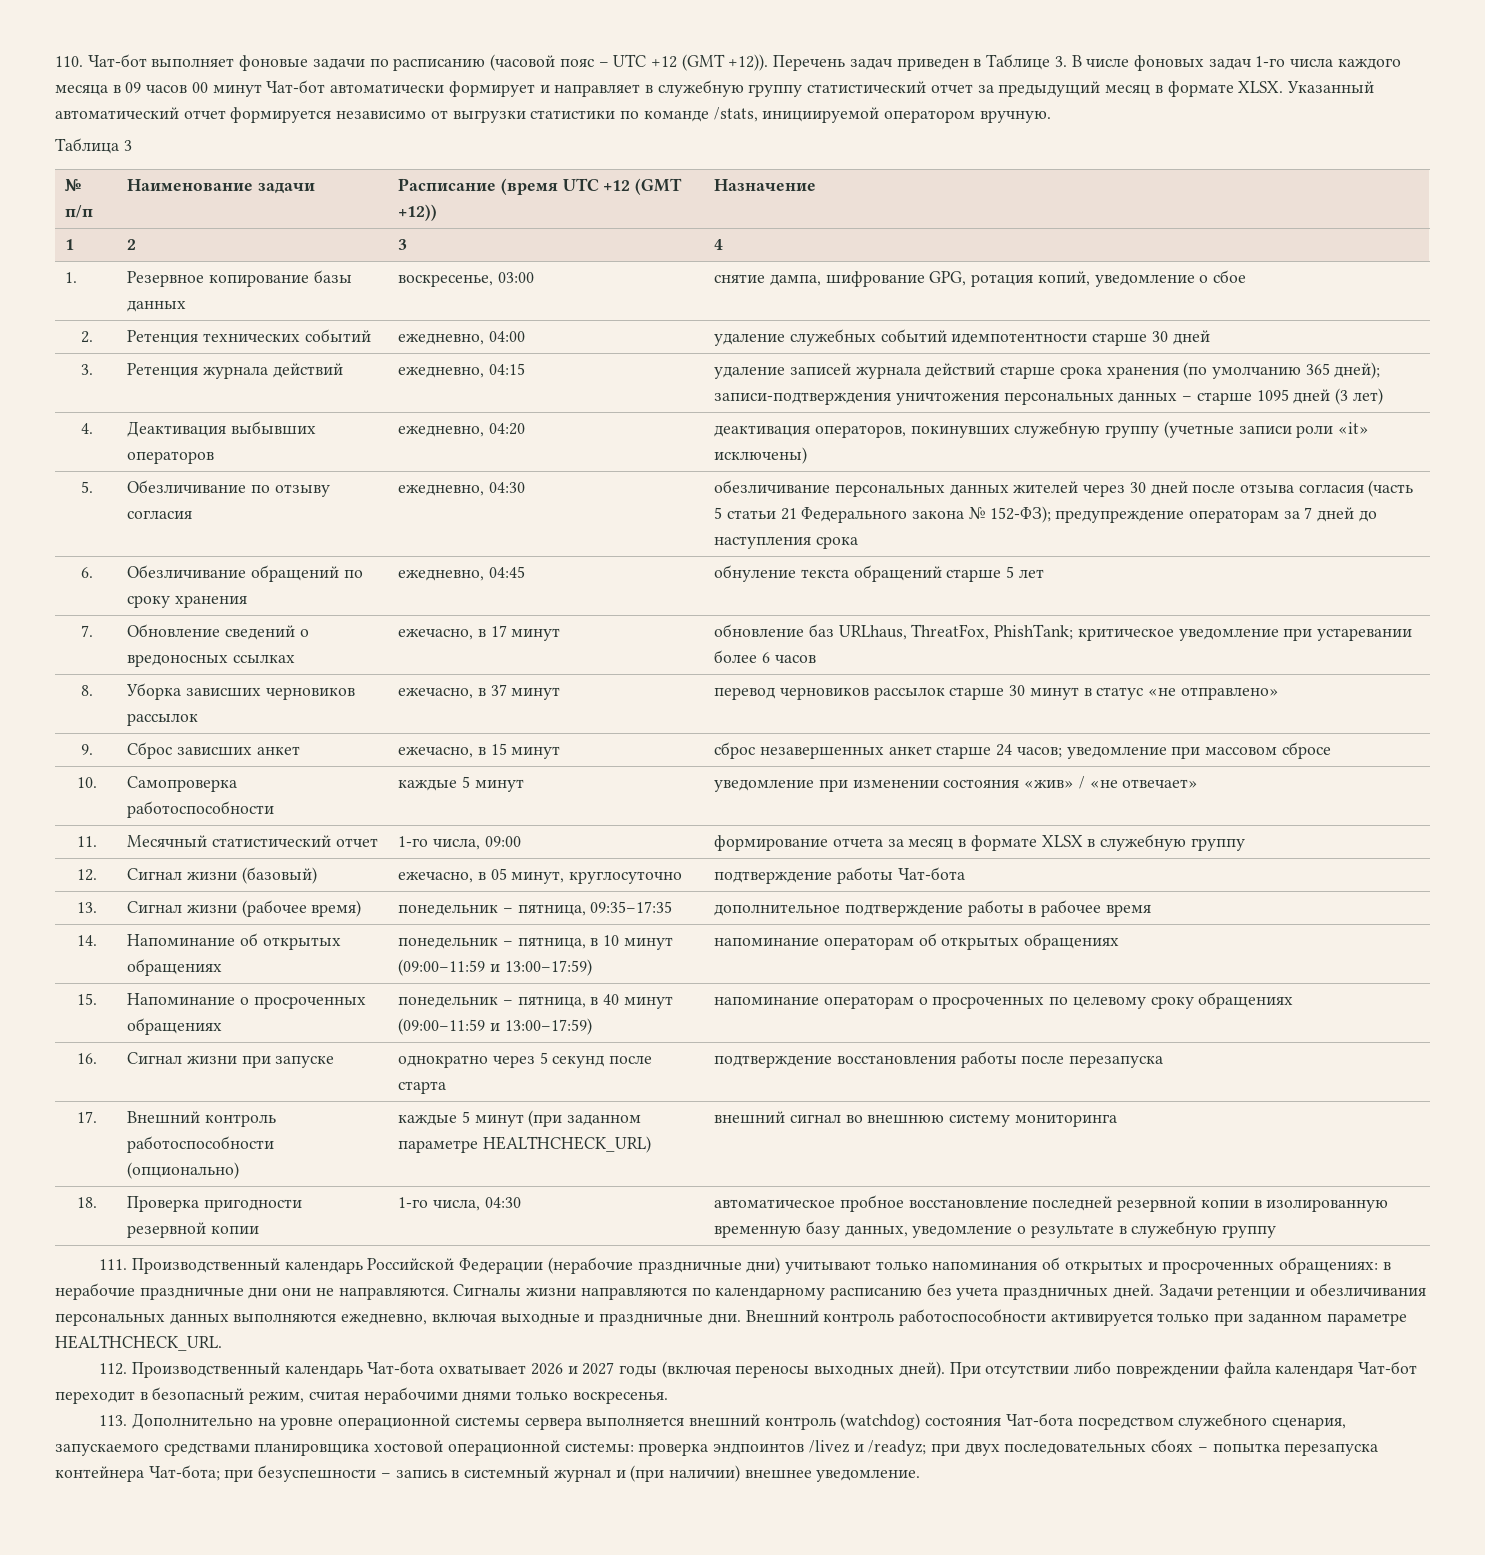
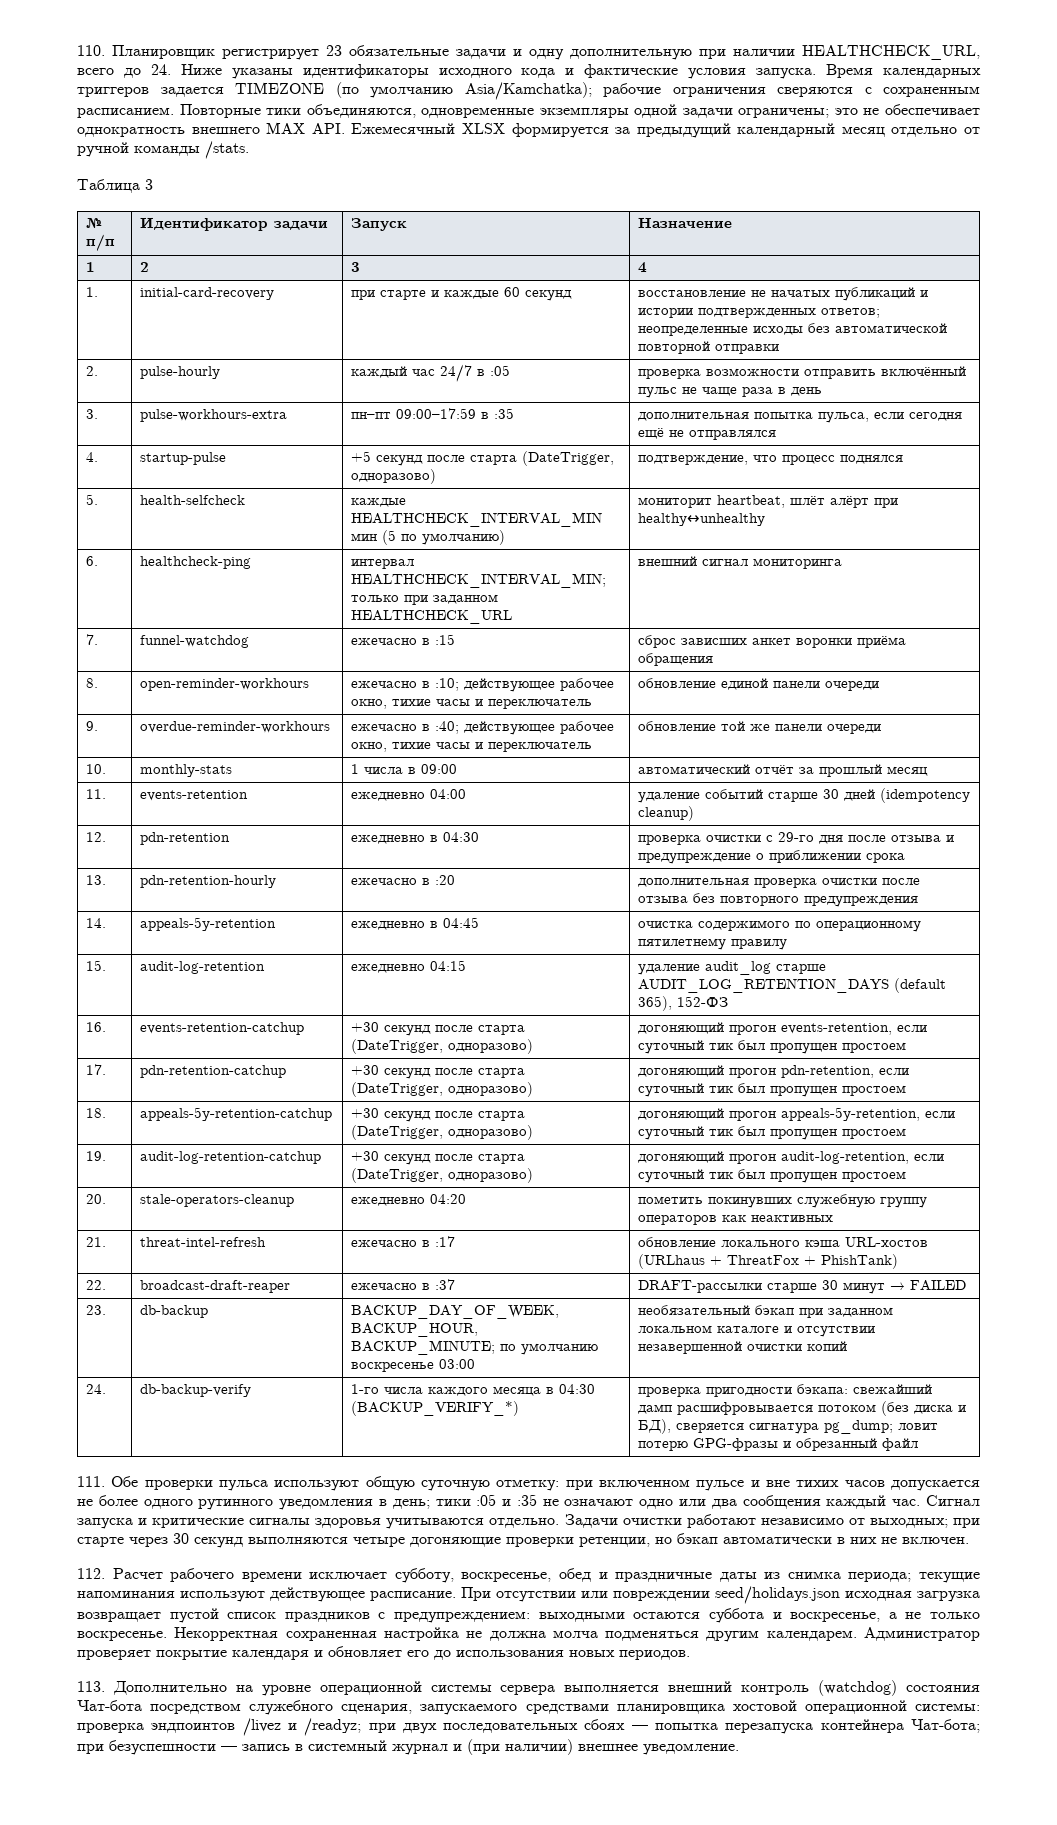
- 110. Чат-бот выполняет фоновые задачи по расписанию (часовой пояс – UTC +12 (GMT +12)). Перечень задач приведен в Таблице 3. В числе фоновых задач 1-го числа каждого месяца в 09 часов 00 минут Чат-бот автоматически формирует и направляет в служебную группу статистический отчет за предыдущий месяц в формате XLSX. Указанный автоматический отчет формируется независимо от выгрузки статистики по команде /stats, инициируемой оператором вручную.
+ 110. Планировщик регистрирует 23 обязательные задачи и одну дополнительную при наличии HEALTHCHECK_URL, всего до 24. Ниже указаны идентификаторы исходного кода и фактические условия запуска. Время календарных триггеров задается TIMEZONE (по умолчанию Asia/Kamchatka); рабочие ограничения сверяются с сохраненным расписанием. Повторные тики объединяются, одновременные экземпляры одной задачи ограничены; это не обеспечивает однократность внешнего MAX API. Ежемесячный XLSX формируется за предыдущий календарный месяц отдельно от ручной команды /stats.
- № п/п | Наименование задачи | Расписание (время UTC +12 (GMT +12)) | Назначение
+ № п/п | Идентификатор задачи | Запуск | Назначение
- 1. | Резервное копирование базы данных | воскресенье, 03:00 | снятие дампа, шифрование GPG, ротация копий, уведомление о сбое
- 2. | Ретенция технических событий | ежедневно, 04:00 | удаление служебных событий идемпотентности старше 30 дней
- 3. | Ретенция журнала действий | ежедневно, 04:15 | удаление записей журнала действий старше срока хранения (по умолчанию 365 дней); записи-подтверждения уничтожения персональных данных – старше 1095 дней (3 лет)
- 4. | Деактивация выбывших операторов | ежедневно, 04:20 | деактивация операторов, покинувших служебную группу (учетные записи роли «it» исключены)
- 5. | Обезличивание по отзыву согласия | ежедневно, 04:30 | обезличивание персональных данных жителей через 30 дней после отзыва согласия (часть 5 статьи 21 Федерального закона № 152-ФЗ); предупреждение операторам за 7 дней до наступления срока
- 6. | Обезличивание обращений по сроку хранения | ежедневно, 04:45 | обнуление текста обращений старше 5 лет
- 7. | Обновление сведений о вредоносных ссылках | ежечасно, в 17 минут | обновление баз URLhaus, ThreatFox, PhishTank; критическое уведомление при устаревании более 6 часов
- 8. | Уборка зависших черновиков рассылок | ежечасно, в 37 минут | перевод черновиков рассылок старше 30 минут в статус «не отправлено»
- 9. | Сброс зависших анкет | ежечасно, в 15 минут | сброс незавершенных анкет старше 24 часов; уведомление при массовом сбросе
- 10. | Самопроверка работоспособности | каждые 5 минут | уведомление при изменении состояния «жив» / «не отвечает»
- 11. | Месячный статистический отчет | 1-го числа, 09:00 | формирование отчета за месяц в формате XLSX в служебную группу
- 12. | Сигнал жизни (базовый) | ежечасно, в 05 минут, круглосуточно | подтверждение работы Чат-бота
- 13. | Сигнал жизни (рабочее время) | понедельник – пятница, 09:35–17:35 | дополнительное подтверждение работы в рабочее время
- 14. | Напоминание об открытых обращениях | понедельник – пятница, в 10 минут (09:00–11:59 и 13:00–17:59) | напоминание операторам об открытых обращениях
- 15. | Напоминание о просроченных обращениях | понедельник – пятница, в 40 минут (09:00–11:59 и 13:00–17:59) | напоминание операторам о просроченных по целевому сроку обращениях
- 16. | Сигнал жизни при запуске | однократно через 5 секунд после старта | подтверждение восстановления работы после перезапуска
- 17. | Внешний контроль работоспособности (опционально) | каждые 5 минут (при заданном параметре HEALTHCHECK_URL) | внешний сигнал во внешнюю систему мониторинга
- 18. | Проверка пригодности резервной копии | 1-го числа, 04:30 | автоматическое пробное восстановление последней резервной копии в изолированную временную базу данных, уведомление о результате в служебную группу
- 111. Производственный календарь Российской Федерации (нерабочие праздничные дни) учитывают только напоминания об открытых и просроченных обращениях: в нерабочие праздничные дни они не направляются. Сигналы жизни направляются по календарному расписанию без учета праздничных дней. Задачи ретенции и обезличивания персональных данных выполняются ежедневно, включая выходные и праздничные дни. Внешний контроль работоспособности активируется только при заданном параметре HEALTHCHECK_URL.
- 112. Производственный календарь Чат-бота охватывает 2026 и 2027 годы (включая переносы выходных дней). При отсутствии либо повреждении файла календаря Чат-бот переходит в безопасный режим, считая нерабочими днями только воскресенья.
+ 1. | initial-card-recovery | при старте и каждые 60 секунд | восстановление не начатых публикаций и истории подтвержденных ответов; неопределенные исходы без автоматической повторной отправки
+ 2. | pulse-hourly | каждый час 24/7 в :05 | проверка возможности отправить включённый пульс не чаще раза в день
+ 3. | pulse-workhours-extra | пн–пт 09:00–17:59 в :35 | дополнительная попытка пульса, если сегодня ещё не отправлялся
+ 4. | startup-pulse | +5 секунд после старта (DateTrigger, одноразово) | подтверждение, что процесс поднялся
+ 5. | health-selfcheck | каждые HEALTHCHECK_INTERVAL_MIN мин (5 по умолчанию) | мониторит heartbeat, шлёт алёрт при healthy↔unhealthy
+ 6. | healthcheck-ping | интервал HEALTHCHECK_INTERVAL_MIN; только при заданном HEALTHCHECK_URL | внешний сигнал мониторинга
+ 7. | funnel-watchdog | ежечасно в :15 | сброс зависших анкет воронки приёма обращения
+ 8. | open-reminder-workhours | ежечасно в :10; действующее рабочее окно, тихие часы и переключатель | обновление единой панели очереди
+ 9. | overdue-reminder-workhours | ежечасно в :40; действующее рабочее окно, тихие часы и переключатель | обновление той же панели очереди
+ 10. | monthly-stats | 1 числа в 09:00 | автоматический отчёт за прошлый месяц
+ 11. | events-retention | ежедневно 04:00 | удаление событий старше 30 дней (idempotency cleanup)
+ 12. | pdn-retention | ежедневно в 04:30 | проверка очистки с 29-го дня после отзыва и предупреждение о приближении срока
+ 13. | pdn-retention-hourly | ежечасно в :20 | дополнительная проверка очистки после отзыва без повторного предупреждения
+ 14. | appeals-5y-retention | ежедневно в 04:45 | очистка содержимого по операционному пятилетнему правилу
+ 15. | audit-log-retention | ежедневно 04:15 | удаление audit_log старше AUDIT_LOG_RETENTION_DAYS (default 365), 152-ФЗ
+ 16. | events-retention-catchup | +30 секунд после старта (DateTrigger, одноразово) | догоняющий прогон events-retention, если суточный тик был пропущен простоем
+ 17. | pdn-retention-catchup | +30 секунд после старта (DateTrigger, одноразово) | догоняющий прогон pdn-retention, если суточный тик был пропущен простоем
+ 18. | appeals-5y-retention-catchup | +30 секунд после старта (DateTrigger, одноразово) | догоняющий прогон appeals-5y-retention, если суточный тик был пропущен простоем
+ 19. | audit-log-retention-catchup | +30 секунд после старта (DateTrigger, одноразово) | догоняющий прогон audit-log-retention, если суточный тик был пропущен простоем
+ 20. | stale-operators-cleanup | ежедневно 04:20 | пометить покинувших служебную группу операторов как неактивных
+ 21. | threat-intel-refresh | ежечасно в :17 | обновление локального кэша URL-хостов (URLhaus + ThreatFox + PhishTank)
+ 22. | broadcast-draft-reaper | ежечасно в :37 | DRAFT-рассылки старше 30 минут → FAILED
+ 23. | db-backup | BACKUP_DAY_OF_WEEK, BACKUP_HOUR, BACKUP_MINUTE; по умолчанию воскресенье 03:00 | необязательный бэкап при заданном локальном каталоге и отсутствии незавершенной очистки копий
+ 24. | db-backup-verify | 1-го числа каждого месяца в 04:30 (BACKUP_VERIFY_*) | проверка пригодности бэкапа: свежайший дамп расшифровывается потоком (без диска и БД), сверяется сигнатура pg_dump; ловит потерю GPG-фразы и обрезанный файл
+ 111. Обе проверки пульса используют общую суточную отметку: при включенном пульсе и вне тихих часов допускается не более одного рутинного уведомления в день; тики :05 и :35 не означают одно или два сообщения каждый час. Сигнал запуска и критические сигналы здоровья учитываются отдельно. Задачи очистки работают независимо от выходных; при старте через 30 секунд выполняются четыре догоняющие проверки ретенции, но бэкап автоматически в них не включен.
+ 112. Расчет рабочего времени исключает субботу, воскресенье, обед и праздничные даты из снимка периода; текущие напоминания используют действующее расписание. При отсутствии или повреждении seed/holidays.json исходная загрузка возвращает пустой список праздников с предупреждением: выходными остаются суббота и воскресенье, а не только воскресенье. Некорректная сохраненная настройка не должна молча подменяться другим календарем. Администратор проверяет покрытие календаря и обновляет его до использования новых периодов.
- 113. Дополнительно на уровне операционной системы сервера выполняется внешний контроль (watchdog) состояния Чат-бота посредством служебного сценария, запускаемого средствами планировщика хостовой операционной системы: проверка эндпоинтов /livez и /readyz; при двух последовательных сбоях – попытка перезапуска контейнера Чат-бота; при безуспешности – запись в системный журнал и (при наличии) внешнее уведомление.
+ 113. Дополнительно на уровне операционной системы сервера выполняется внешний контроль (watchdog) состояния Чат-бота посредством служебного сценария, запускаемого средствами планировщика хостовой операционной системы: проверка эндпоинтов /livez и /readyz; при двух последовательных сбоях — попытка перезапуска контейнера Чат-бота; при безуспешности — запись в системный журнал и (при наличии) внешнее уведомление.

